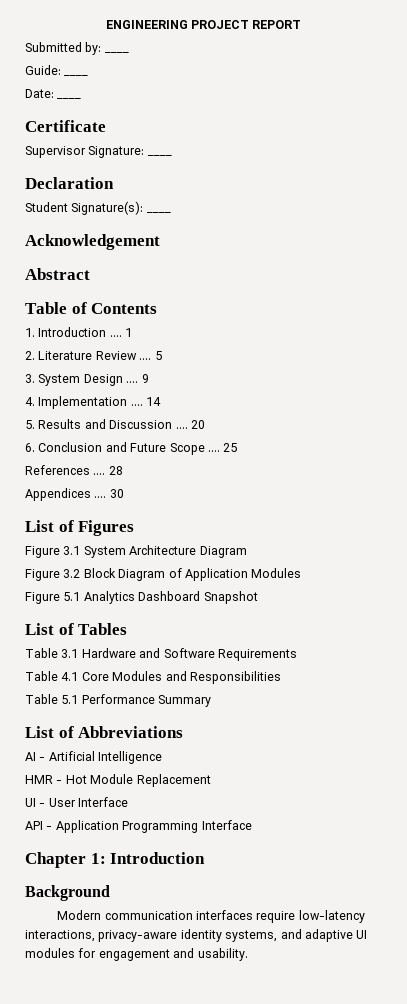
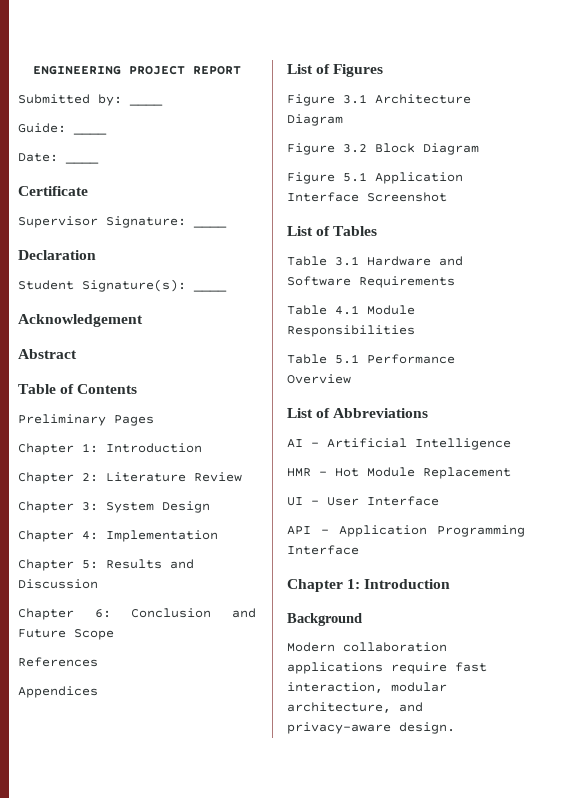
- 1. Introduction .... 1
- 2. Literature Review .... 5
- 3. System Design .... 9
- 4. Implementation .... 14
- 5. Results and Discussion .... 20
- 6. Conclusion and Future Scope .... 25
+ Preliminary Pages
+ Chapter 1: Introduction
+ Chapter 2: Literature Review
+ Chapter 3: System Design
+ Chapter 4: Implementation
+ Chapter 5: Results and Discussion
+ Chapter 6: Conclusion and Future Scope
- References .... 28
+ References
- Appendices .... 30
+ Appendices
- Figure 3.1 System Architecture Diagram
+ Figure 3.1 Architecture Diagram
- Figure 3.2 Block Diagram of Application Modules
+ Figure 3.2 Block Diagram
- Figure 5.1 Analytics Dashboard Snapshot
+ Figure 5.1 Application Interface Screenshot
- Table 4.1 Core Modules and Responsibilities
+ Table 4.1 Module Responsibilities
- Table 5.1 Performance Summary
+ Table 5.1 Performance Overview
- Modern communication interfaces require low-latency interactions, privacy-aware identity systems, and adaptive UI modules for engagement and usability.
+ Modern collaboration applications require fast interaction, modular architecture, and privacy-aware design.

